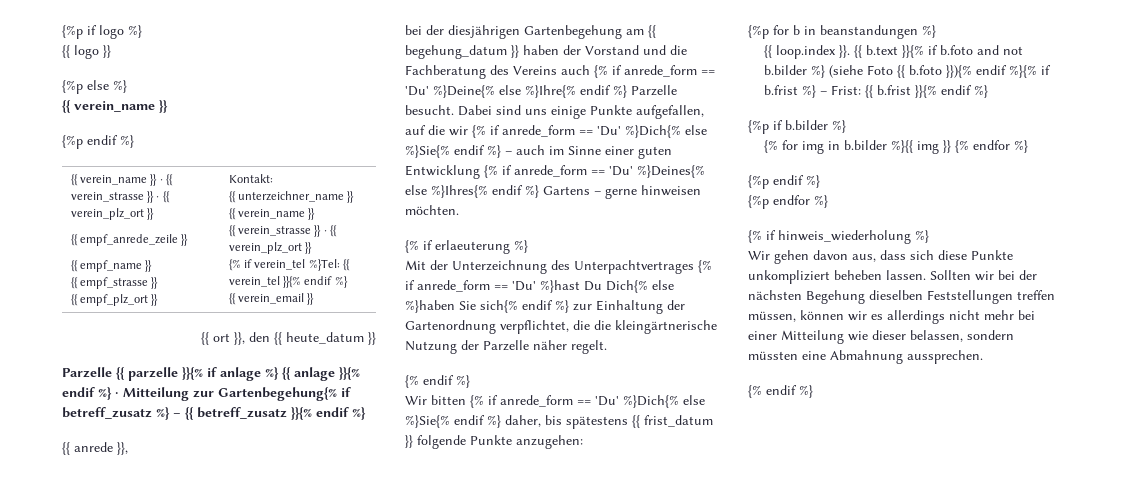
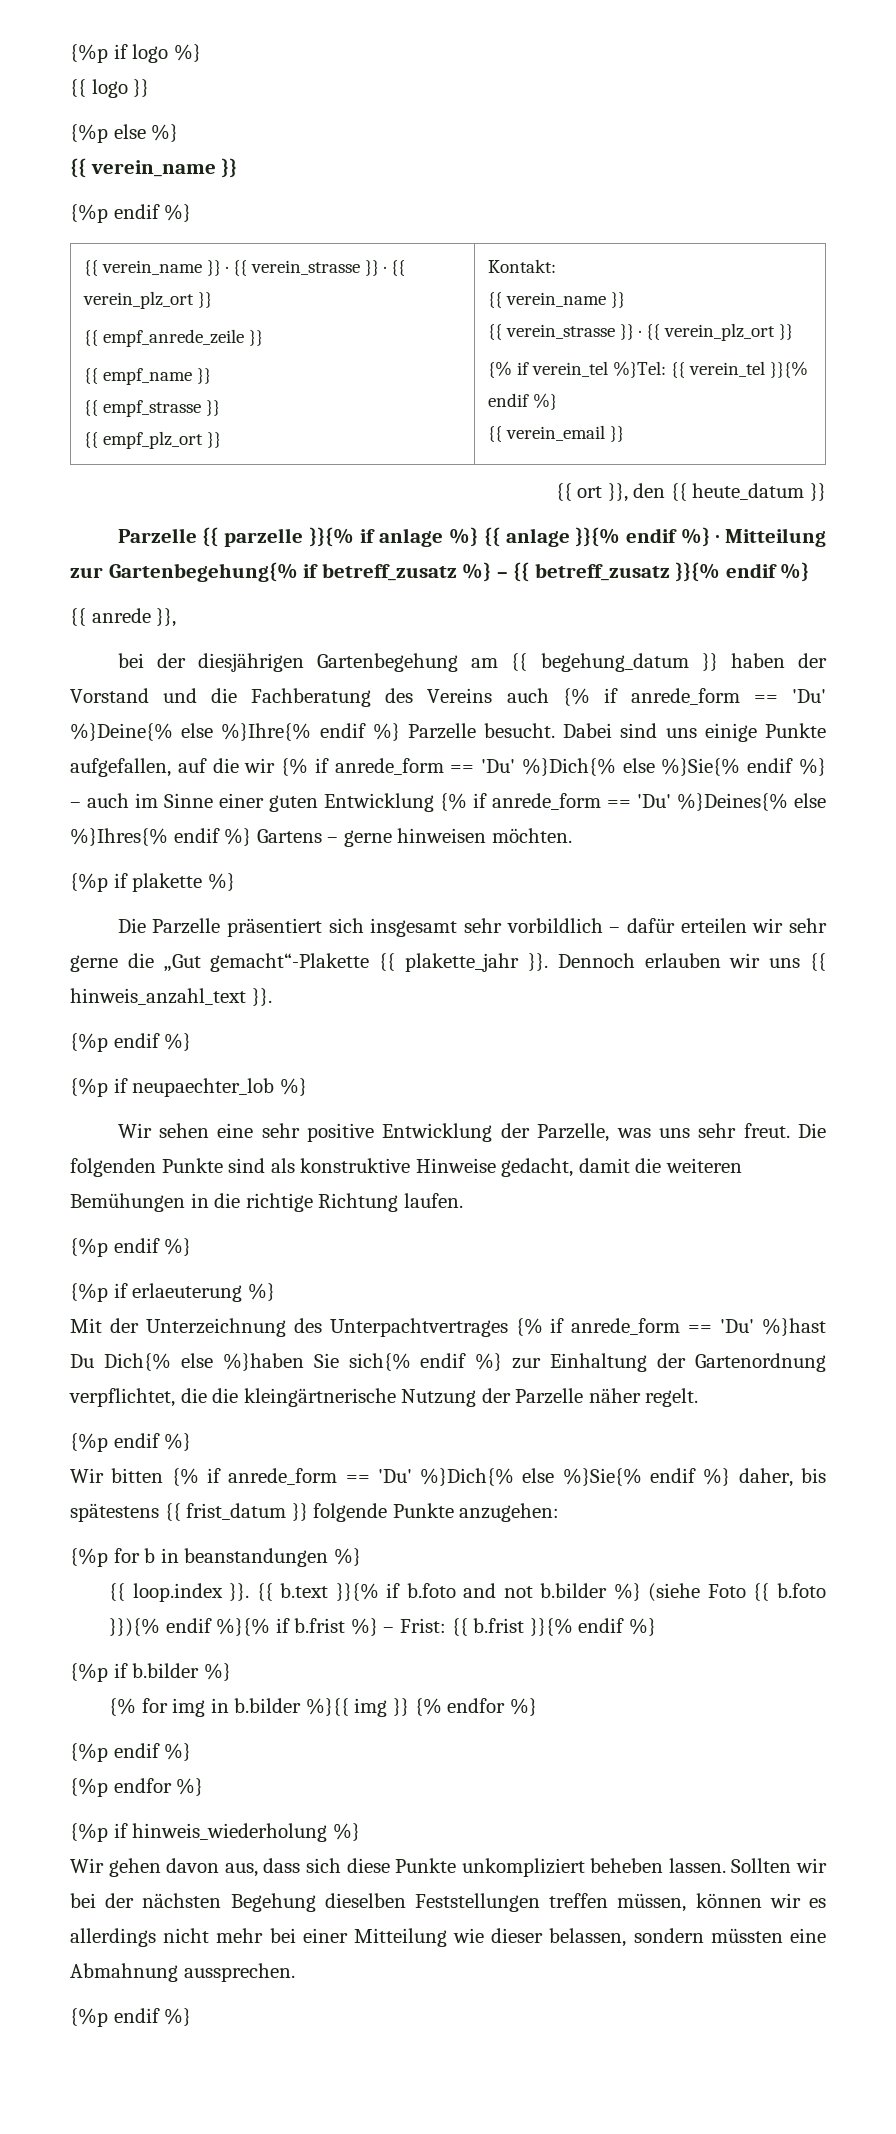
- {{ unterzeichner_name }}
- {% if erlaeuterung %}
+ {%p if plakette %}
+ Die Parzelle präsentiert sich insgesamt sehr vorbildlich – dafür erteilen wir sehr gerne die „Gut gemacht“-Plakette {{ plakette_jahr }}. Dennoch erlauben wir uns {{ hinweis_anzahl_text }}.
+ {%p endif %}
+ {%p if neupaechter_lob %}
+ Wir sehen eine sehr positive Entwicklung der Parzelle, was uns sehr freut. Die folgenden Punkte sind als konstruktive Hinweise gedacht, damit die weiteren Bemühungen in die richtige Richtung laufen.
+ {%p endif %}
+ {%p if erlaeuterung %}
  Mit der Unterzeichnung des Unterpachtvertrages {% if anrede_form == 'Du' %}hast Du Dich{% else %}haben Sie sich{% endif %} zur Einhaltung der Gartenordnung verpflichtet, die die kleingärtnerische Nutzung der Parzelle näher regelt.
- {% endif %}
+ {%p endif %}
- {% if hinweis_wiederholung %}
+ {%p if hinweis_wiederholung %}
  Sollten wir bei der nächsten Begehung dieselben Feststellungen treffen müssen, können wir es allerdings nicht mehr bei einer Mitteilung wie dieser belassen, sondern müssten eine Abmahnung aussprechen.
- {% endif %}
+ {%p endif %}

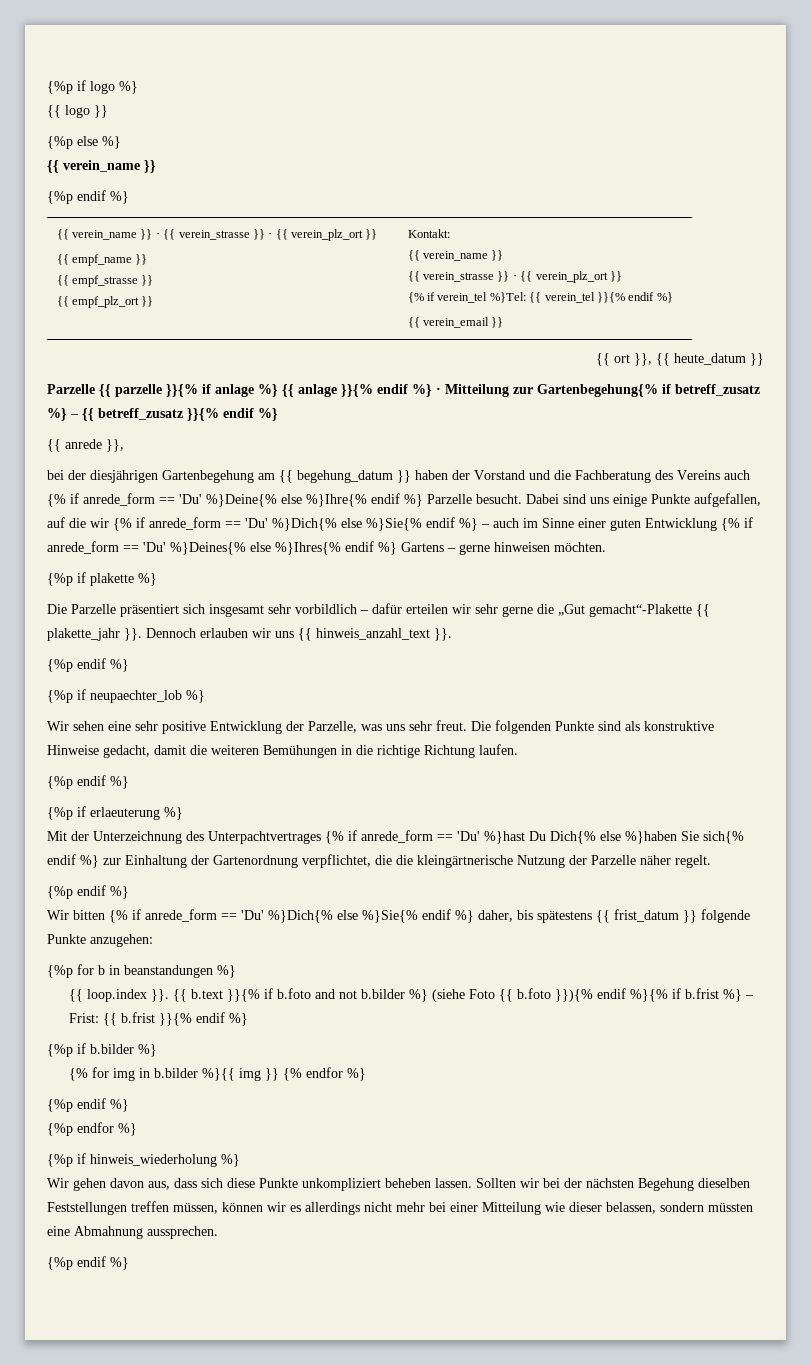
- {{ empf_anrede_zeile }}
- {{ ort }}, den {{ heute_datum }}
+ {{ ort }}, {{ heute_datum }}

